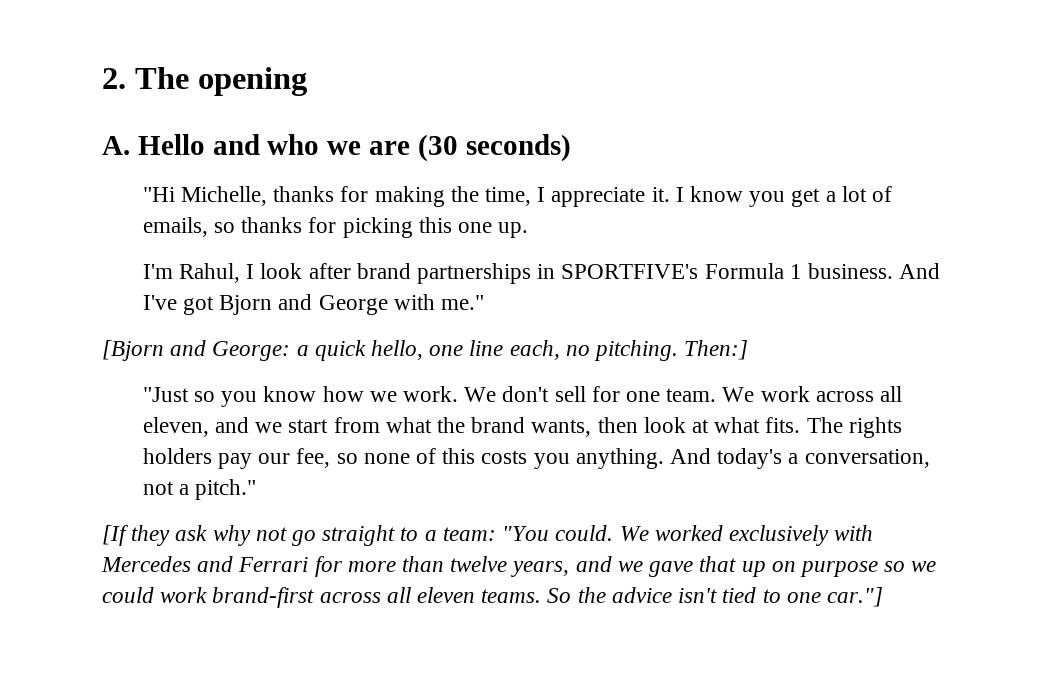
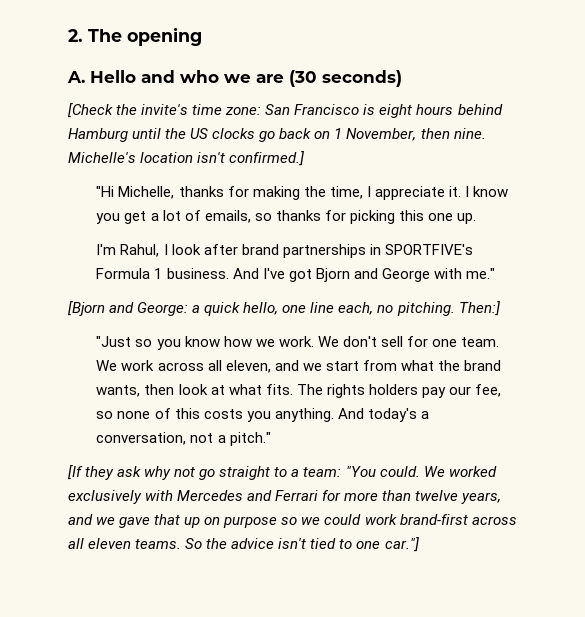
+ [Check the invite's time zone: San Francisco is eight hours behind Hamburg until the US clocks go back on 1 November, then nine. Michelle's location isn't confirmed.]

